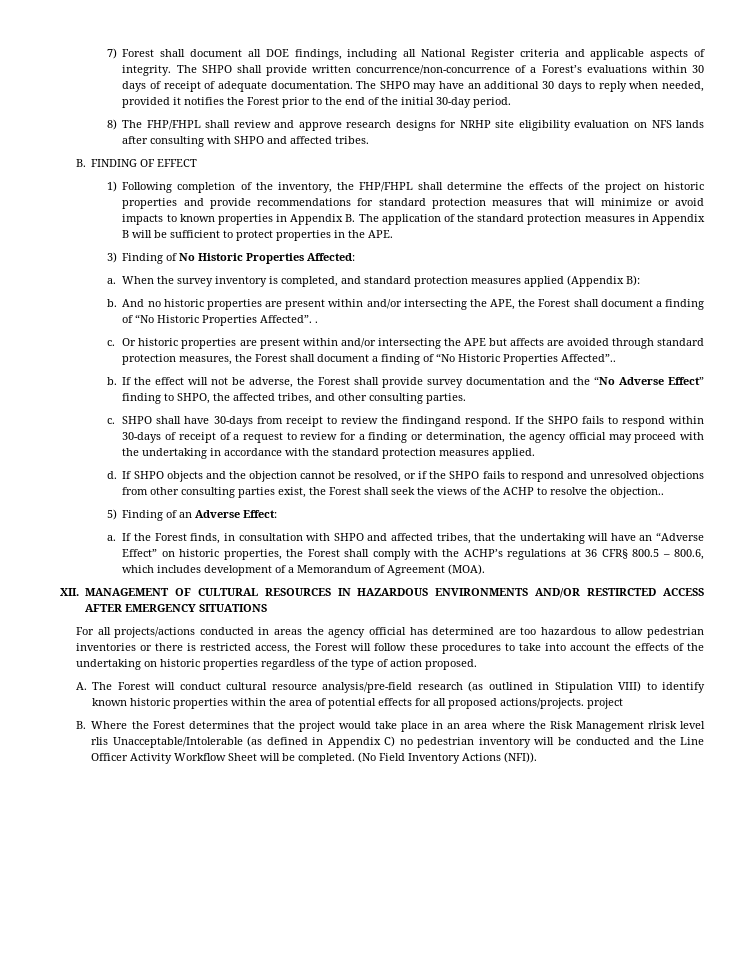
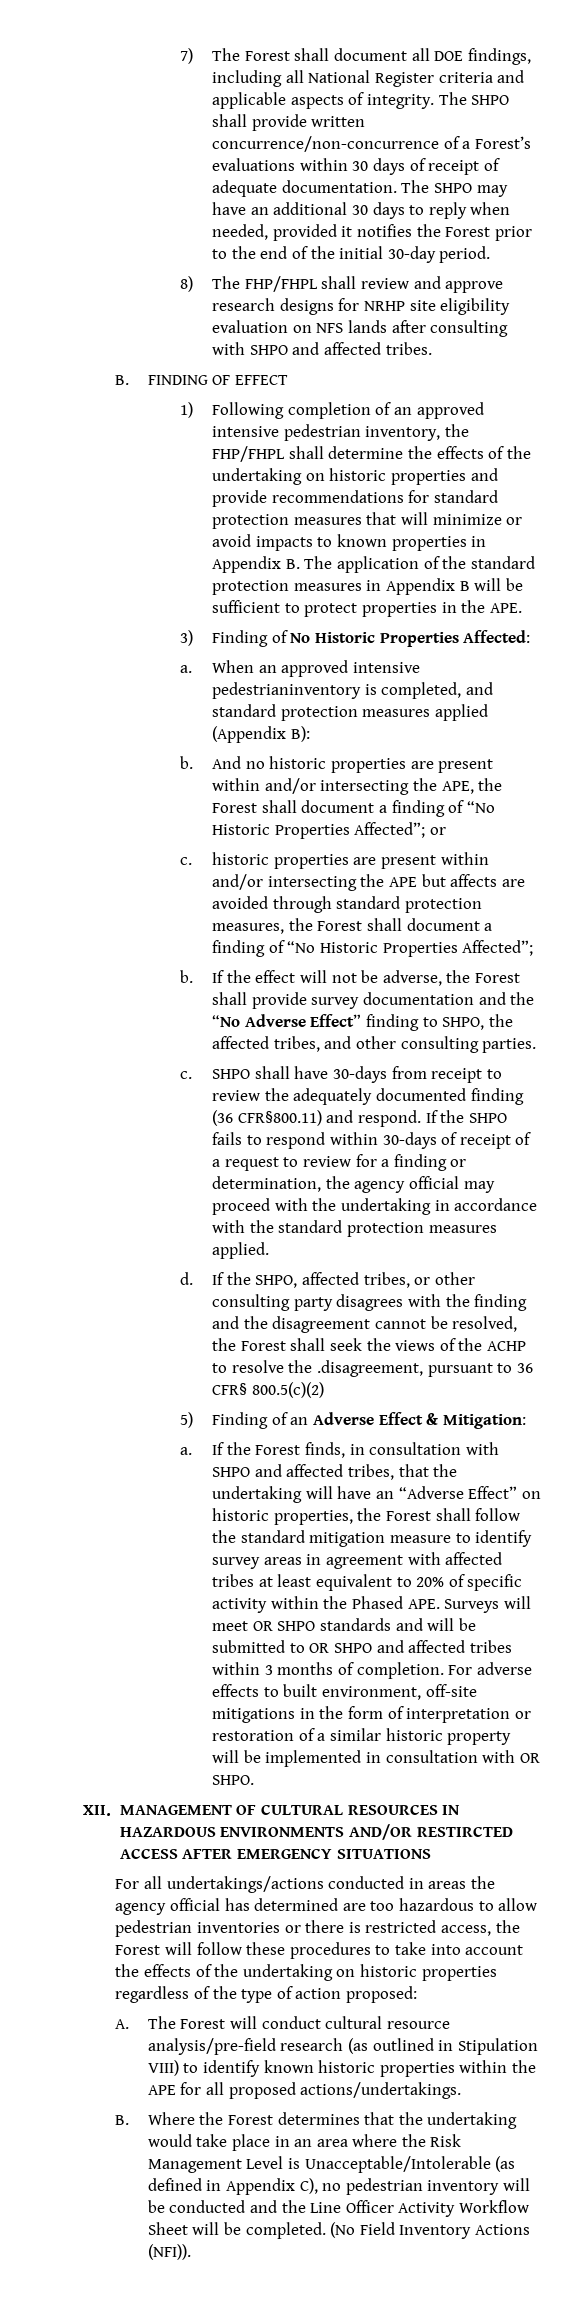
- 7) Forest shall document all DOE findings, including all National Register criteria and applicable aspects of integrity.
+ 7) The Forest shall document all DOE findings, including all National Register criteria and applicable aspects of integrity.
- 1) Following completion of the inventory, the FHP/FHPL shall determine the effects of the project on historic properties and provide recommendations for standard protection measures that will minimize or avoid impacts to known properties in Appendix B. The application of the standard protection measures in Appendix B will be sufficient to protect properties in the APE.
+ 1) Following completion of an approved intensive pedestrian inventory, the FHP/FHPL shall determine the effects of the undertaking on historic properties and provide recommendations for standard protection measures that will minimize or avoid impacts to known properties in Appendix B. The application of the standard protection measures in Appendix B will be sufficient to protect properties in the APE.
- When the survey inventory is completed, and standard protection measures applied (Appendix B):
+ When an approved intensive pedestrianinventory is completed, and standard protection measures applied (Appendix B):
- And no historic properties are present within and/or intersecting the APE, the Forest shall document a finding of “No Historic Properties Affected”. .
- c. Or historic properties are present within and/or intersecting the APE but affects are avoided through standard protection measures, the Forest shall document a finding of “No Historic Properties Affected”..
+ And no historic properties are present within and/or intersecting the APE, the Forest shall document a finding of “No Historic Properties Affected”; or
+ c. historic properties are present within and/or intersecting the APE but affects are avoided through standard protection measures, the Forest shall document a finding of “No Historic Properties Affected”;
- SHPO shall have 30-days from receipt to review the findingand respond.
+ SHPO shall have 30-days from receipt to review the adequately documented finding (36 CFR§800.11) and respond.
- If SHPO objects and the objection cannot be resolved, or if the SHPO fails to respond and unresolved objections from other consulting parties exist, the Forest shall seek the views of the ACHP to resolve the objection..
+ If the SHPO, affected tribes, or other consulting party disagrees with the finding and the disagreement cannot be resolved, the Forest shall seek the views of the ACHP to resolve the .disagreement, pursuant to 36 CFR§ 800.5(c)(2)
- 5) Finding of an Adverse Effect:
+ 5) Finding of an Adverse Effect & Mitigation:
- If the Forest finds, in consultation with SHPO and affected tribes, that the undertaking will have an “Adverse Effect” on historic properties, the Forest shall comply with the ACHP’s regulations at 36 CFR§ 800.5 – 800.6, which includes development of a Memorandum of Agreement (MOA).
+ If the Forest finds, in consultation with SHPO and affected tribes, that the undertaking will have an “Adverse Effect” on historic properties, the Forest shall follow the standard mitigation measure to identify survey areas in agreement with affected tribes at least equivalent to 20% of specific activity within the Phased APE. Surveys will meet OR SHPO standards and will be submitted to OR SHPO and affected tribes within 3 months of completion. For adverse effects to built environment, off-site mitigations in the form of interpretation or restoration of a similar historic property will be implemented in consultation with OR SHPO.
- For all projects/actions conducted in areas the agency official has determined are too hazardous to allow pedestrian inventories or there is restricted access, the Forest will follow these procedures to take into account the effects of the undertaking on historic properties regardless of the type of action proposed.
+ For all undertakings/actions conducted in areas the agency official has determined are too hazardous to allow pedestrian inventories or there is restricted access, the Forest will follow these procedures to take into account the effects of the undertaking on historic properties regardless of the type of action proposed:
- A. The Forest will conduct cultural resource analysis/pre-field research (as outlined in Stipulation VIII) to identify known historic properties within the area of potential effects for all proposed actions/projects. project
+ A. The Forest will conduct cultural resource analysis/pre-field research (as outlined in Stipulation VIII) to identify known historic properties within the APE for all proposed actions/undertakings.
- B. Where the Forest determines that the project would take place in an area where the Risk Management rlrisk level rlis Unacceptable/Intolerable (as defined in Appendix C) no pedestrian inventory will be conducted and the Line Officer Activity Workflow Sheet will be completed.
+ B. Where the Forest determines that the undertaking would take place in an area where the Risk Management Level is Unacceptable/Intolerable (as defined in Appendix C), no pedestrian inventory will be conducted and the Line Officer Activity Workflow Sheet will be completed.

